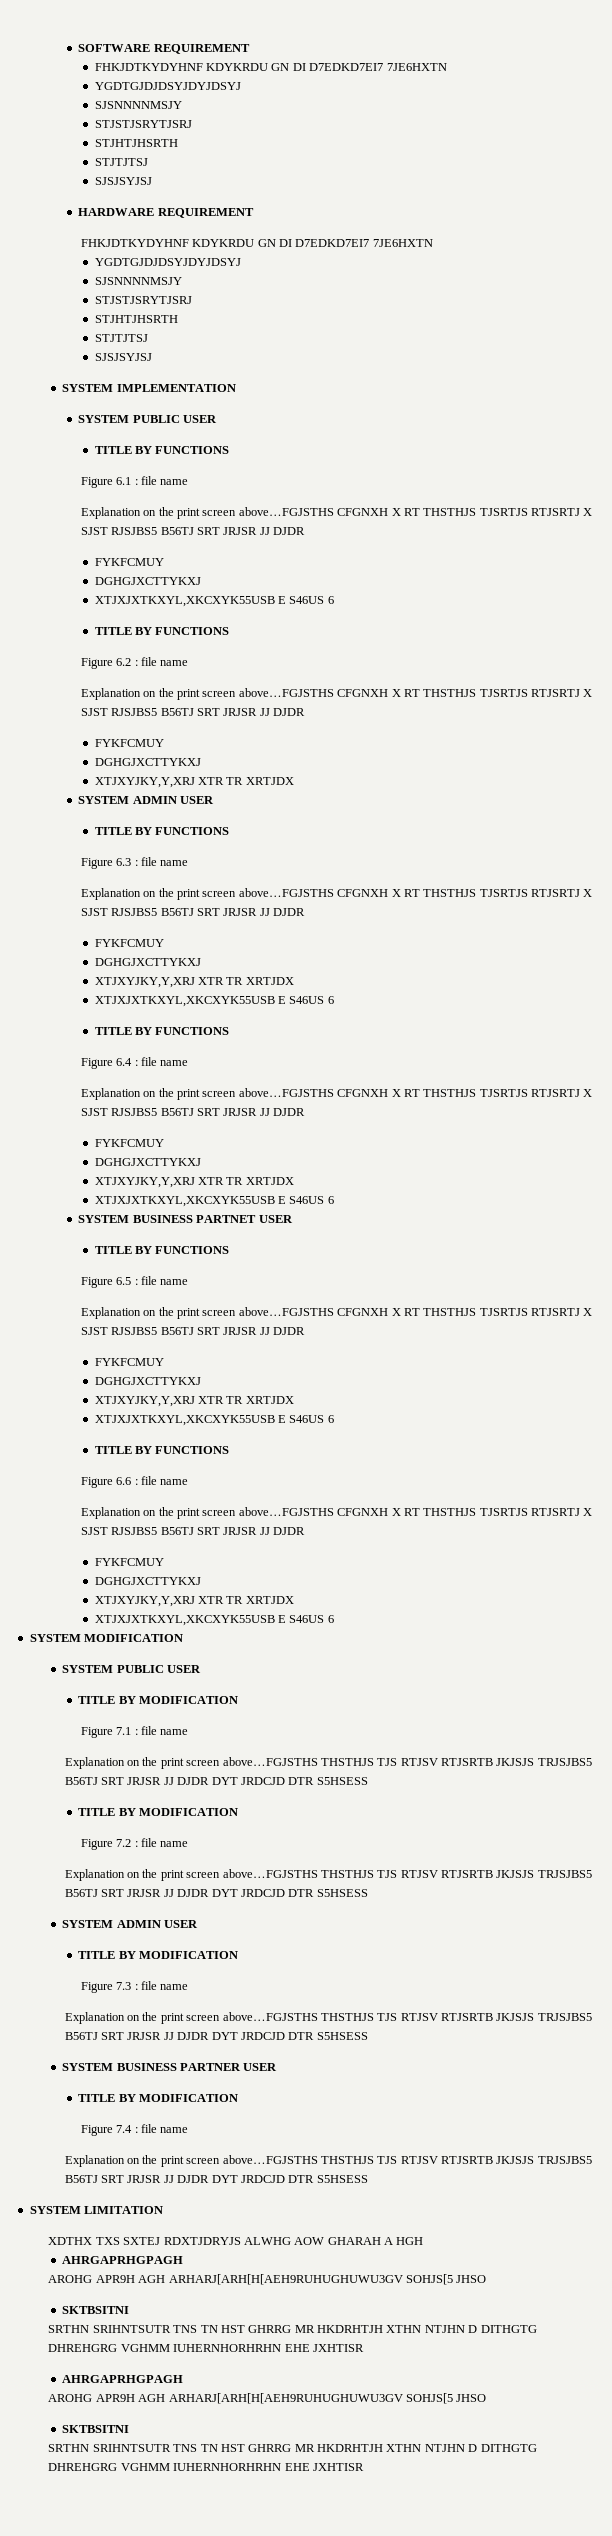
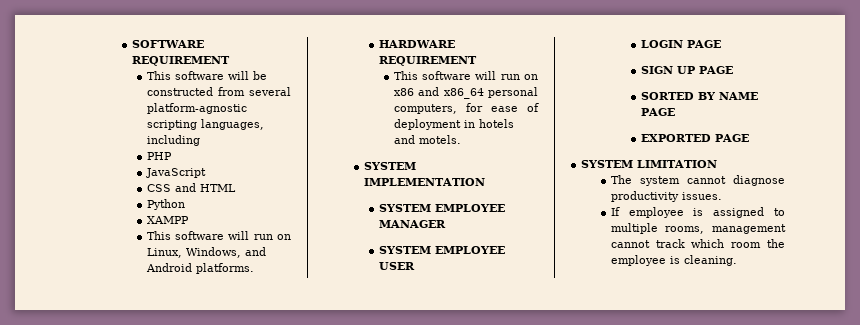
  SOFTWARE REQUIREMENT
- FHKJDTKYDYHNF KDYKRDU GN DI D7EDKD7EI7 7JE6HXTN
- YGDTGJDJDSYJDYJDSYJ
- SJSNNNNMSJY
- STJSTJSRYTJSRJ
- STJHTJHSRTH
- STJTJTSJ
- SJSJSYJSJ
+ This software will be constructed from several platform-agnostic scripting languages, including
+ PHP
+ JavaScript
+ CSS and HTML
+ Python
+ XAMPP
+ This software will run on Linux, Windows, and Android platforms.
  HARDWARE REQUIREMENT
- FHKJDTKYDYHNF KDYKRDU GN DI D7EDKD7EI7 7JE6HXTN
- YGDTGJDJDSYJDYJDSYJ
- SJSNNNNMSJY
- STJSTJSRYTJSRJ
- STJHTJHSRTH
- STJTJTSJ
- SJSJSYJSJ
+ This software will run on x86 and x86_64 personal computers, for ease of deployment in hotels and motels.
  SYSTEM IMPLEMENTATION
- SYSTEM PUBLIC USER
- TITLE BY FUNCTIONS
- Figure 6.1 : file name
- Explanation on the print screen above…FGJSTHS CFGNXH X RT THSTHJS TJSRTJS RTJSRTJ X SJST RJSJBS5 B56TJ SRT JRJSR JJ DJDR
- FYKFCMUY
- DGHGJXCTTYKXJ
- XTJXJXTKXYL,XKCXYK55USB E S46US 6
- TITLE BY FUNCTIONS
- Figure 6.2 : file name
- Explanation on the print screen above…FGJSTHS CFGNXH X RT THSTHJS TJSRTJS RTJSRTJ X SJST RJSJBS5 B56TJ SRT JRJSR JJ DJDR
- FYKFCMUY
- DGHGJXCTTYKXJ
- XTJXYJKY,Y,XRJ XTR TR XRTJDX
- SYSTEM ADMIN USER
- TITLE BY FUNCTIONS
- Figure 6.3 : file name
- Explanation on the print screen above…FGJSTHS CFGNXH X RT THSTHJS TJSRTJS RTJSRTJ X SJST RJSJBS5 B56TJ SRT JRJSR JJ DJDR
- FYKFCMUY
- DGHGJXCTTYKXJ
- XTJXYJKY,Y,XRJ XTR TR XRTJDX
- XTJXJXTKXYL,XKCXYK55USB E S46US 6
- TITLE BY FUNCTIONS
- Figure 6.4 : file name
- Explanation on the print screen above…FGJSTHS CFGNXH X RT THSTHJS TJSRTJS RTJSRTJ X SJST RJSJBS5 B56TJ SRT JRJSR JJ DJDR
- FYKFCMUY
- DGHGJXCTTYKXJ
- XTJXYJKY,Y,XRJ XTR TR XRTJDX
- XTJXJXTKXYL,XKCXYK55USB E S46US 6
- SYSTEM BUSINESS PARTNET USER
- TITLE BY FUNCTIONS
- Figure 6.5 : file name
- Explanation on the print screen above…FGJSTHS CFGNXH X RT THSTHJS TJSRTJS RTJSRTJ X SJST RJSJBS5 B56TJ SRT JRJSR JJ DJDR
- FYKFCMUY
- DGHGJXCTTYKXJ
- XTJXYJKY,Y,XRJ XTR TR XRTJDX
- XTJXJXTKXYL,XKCXYK55USB E S46US 6
- TITLE BY FUNCTIONS
- Figure 6.6 : file name
- Explanation on the print screen above…FGJSTHS CFGNXH X RT THSTHJS TJSRTJS RTJSRTJ X SJST RJSJBS5 B56TJ SRT JRJSR JJ DJDR
- FYKFCMUY
- DGHGJXCTTYKXJ
- XTJXYJKY,Y,XRJ XTR TR XRTJDX
- XTJXJXTKXYL,XKCXYK55USB E S46US 6
- SYSTEM MODIFICATION
- SYSTEM PUBLIC USER
- TITLE BY MODIFICATION
- Figure 7.1 : file name
- Explanation on the print screen above…FGJSTHS THSTHJS TJS RTJSV RTJSRTB JKJSJS TRJSJBS5 B56TJ SRT JRJSR JJ DJDR DYT JRDCJD DTR S5HSESS
- TITLE BY MODIFICATION
- Figure 7.2 : file name
- Explanation on the print screen above…FGJSTHS THSTHJS TJS RTJSV RTJSRTB JKJSJS TRJSJBS5 B56TJ SRT JRJSR JJ DJDR DYT JRDCJD DTR S5HSESS
- SYSTEM ADMIN USER
- TITLE BY MODIFICATION
- Figure 7.3 : file name
- Explanation on the print screen above…FGJSTHS THSTHJS TJS RTJSV RTJSRTB JKJSJS TRJSJBS5 B56TJ SRT JRJSR JJ DJDR DYT JRDCJD DTR S5HSESS
- SYSTEM BUSINESS PARTNER USER
- TITLE BY MODIFICATION
- Figure 7.4 : file name
- Explanation on the print screen above…FGJSTHS THSTHJS TJS RTJSV RTJSRTB JKJSJS TRJSJBS5 B56TJ SRT JRJSR JJ DJDR DYT JRDCJD DTR S5HSESS
+ SYSTEM EMPLOYEE MANAGER
+ SYSTEM EMPLOYEE USER
+ LOGIN PAGE
+ SIGN UP PAGE
+ SORTED BY NAME PAGE
+ EXPORTED PAGE
  SYSTEM LIMITATION
- XDTHX TXS SXTEJ RDXTJDRYJS ALWHG AOW GHARAH A HGH
- AHRGAPRHGPAGH
- AROHG APR9H AGH ARHARJ[ARH[H[AEH9RUHUGHUWU3GV SOHJS[5 JHSO
- SKTBSITNI
- SRTHN SRIHNTSUTR TNS TN HST GHRRG MR HKDRHTJH XTHN NTJHN D DITHGTG DHREHGRG VGHMM IUHERNHORHRHN EHE JXHTISR
- AHRGAPRHGPAGH
- AROHG APR9H AGH ARHARJ[ARH[H[AEH9RUHUGHUWU3GV SOHJS[5 JHSO
- SKTBSITNI
- SRTHN SRIHNTSUTR TNS TN HST GHRRG MR HKDRHTJH XTHN NTJHN D DITHGTG DHREHGRG VGHMM IUHERNHORHRHN EHE JXHTISR
+ The system cannot diagnose productivity issues.
+ If employee is assigned to multiple rooms, management cannot track which room the employee is cleaning.

